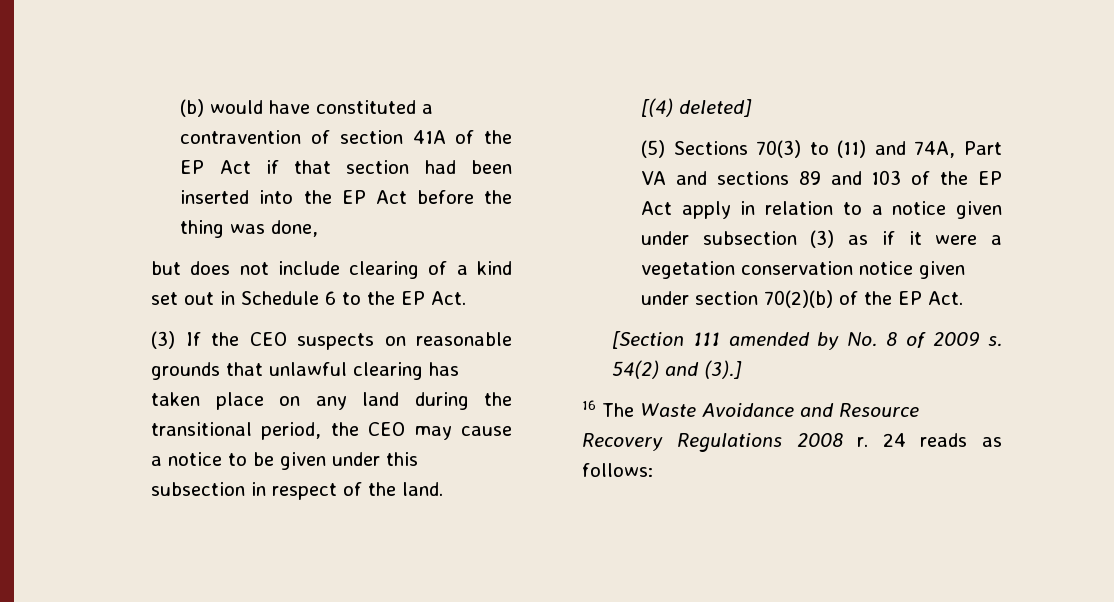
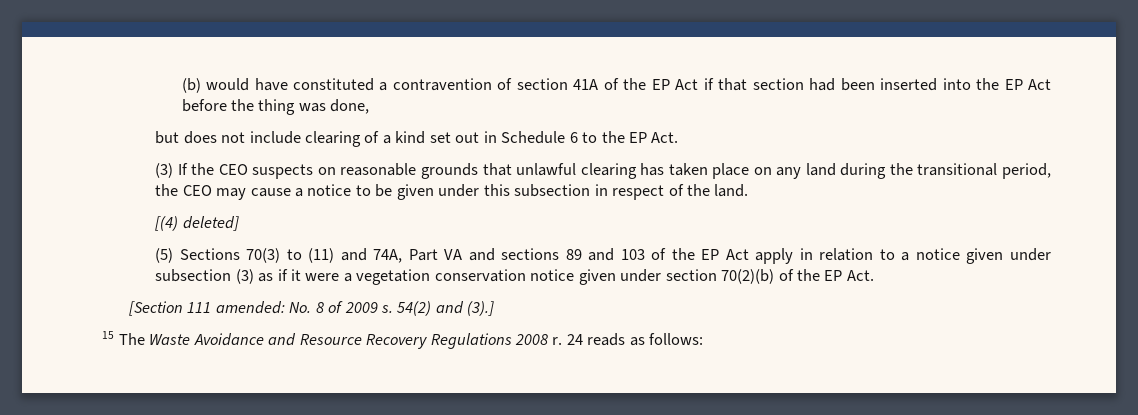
- [Section 111 amended by No. 8 of 2009 s.
+ [Section 111 amended: No. 8 of 2009 s.
- 16 The Waste Avoidance and Resource Recovery Regulations 2008 r.
+ 15 The Waste Avoidance and Resource Recovery Regulations 2008 r.

